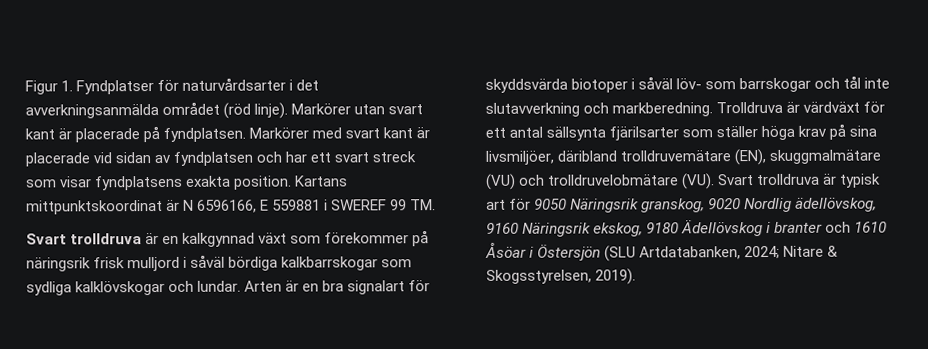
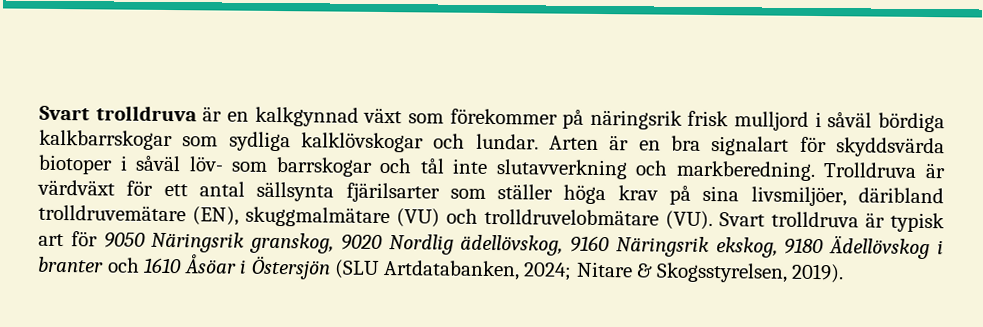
- Figur 1. Fyndplatser för naturvårdsarter i det avverkningsanmälda området (röd linje). Markörer utan svart kant är placerade på fyndplatsen. Markörer med svart kant är placerade vid sidan av fyndplatsen och har ett svart streck som visar fyndplatsens exakta position. Kartans mittpunktskoordinat är N 6596166, E 559881 i SWEREF 99 TM.

